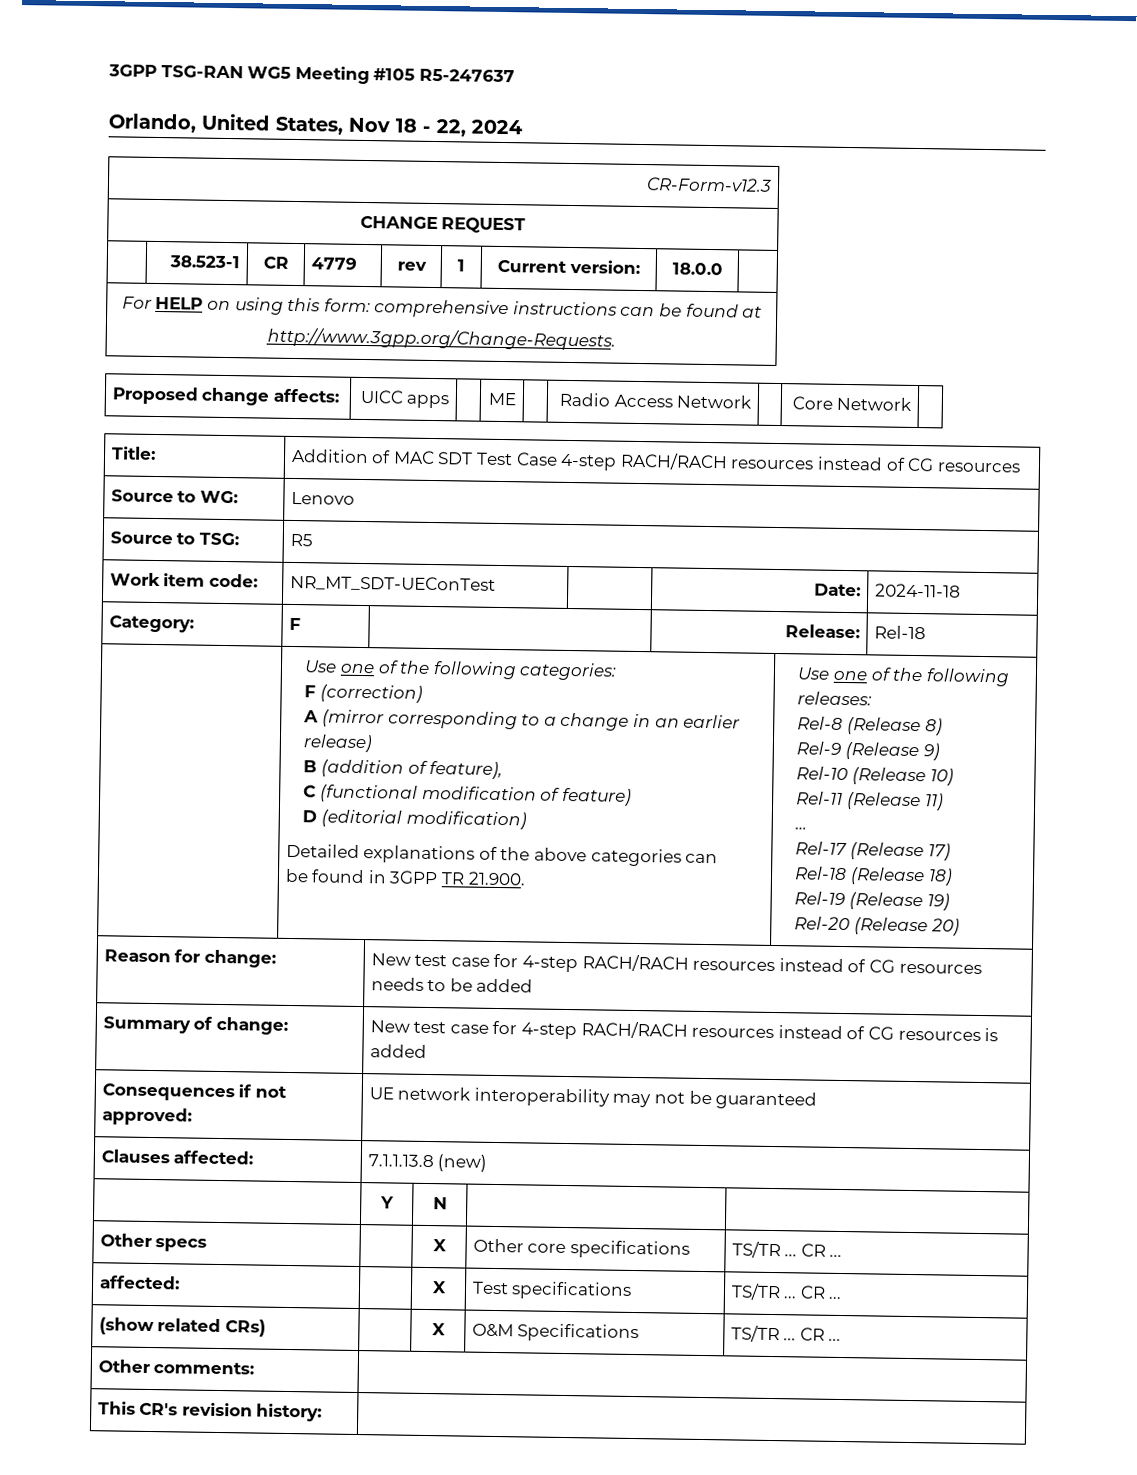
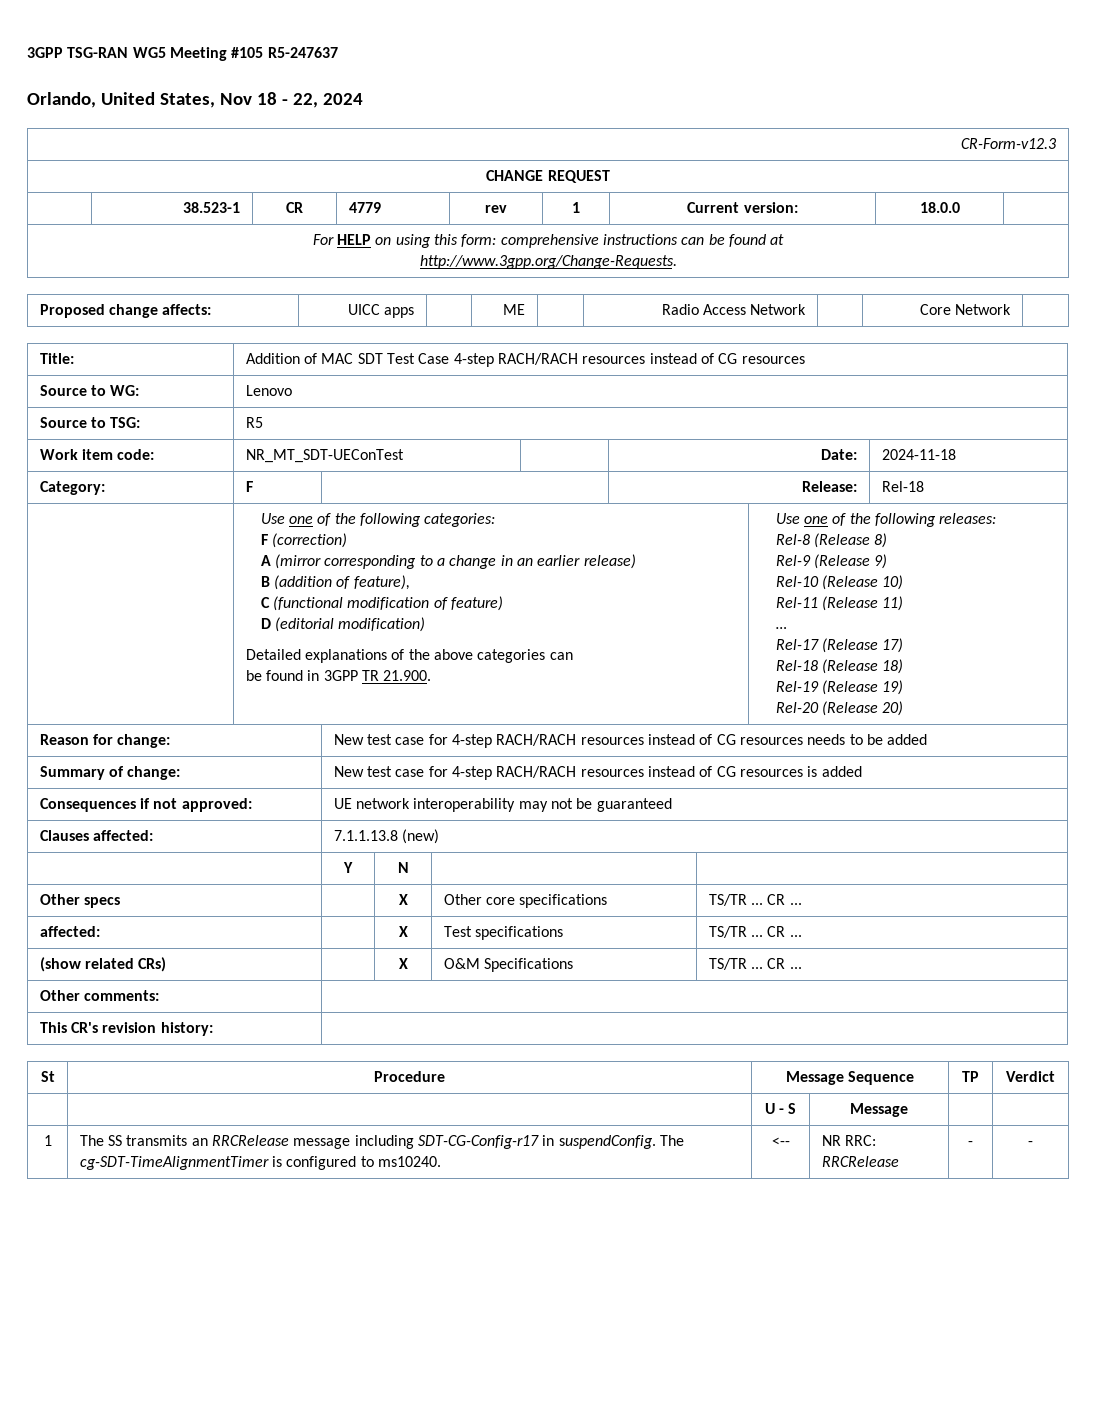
+ St | Procedure | Message Sequence | TP | Verdict
+ | | U - S | Message | |
+ 1 | The SS transmits an RRCRelease message including SDT-CG-Config-r17 in suspendConfig. The cg-SDT-TimeAlignmentTimer is configured to ms10240. | <-- | NR RRC: RRCRelease | - | -

